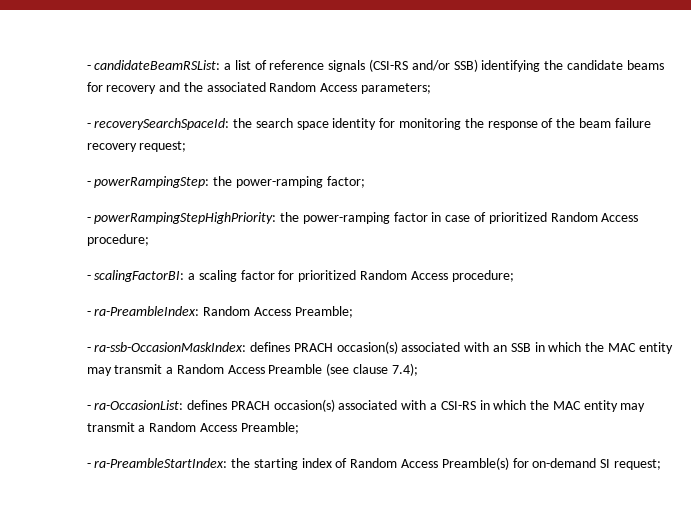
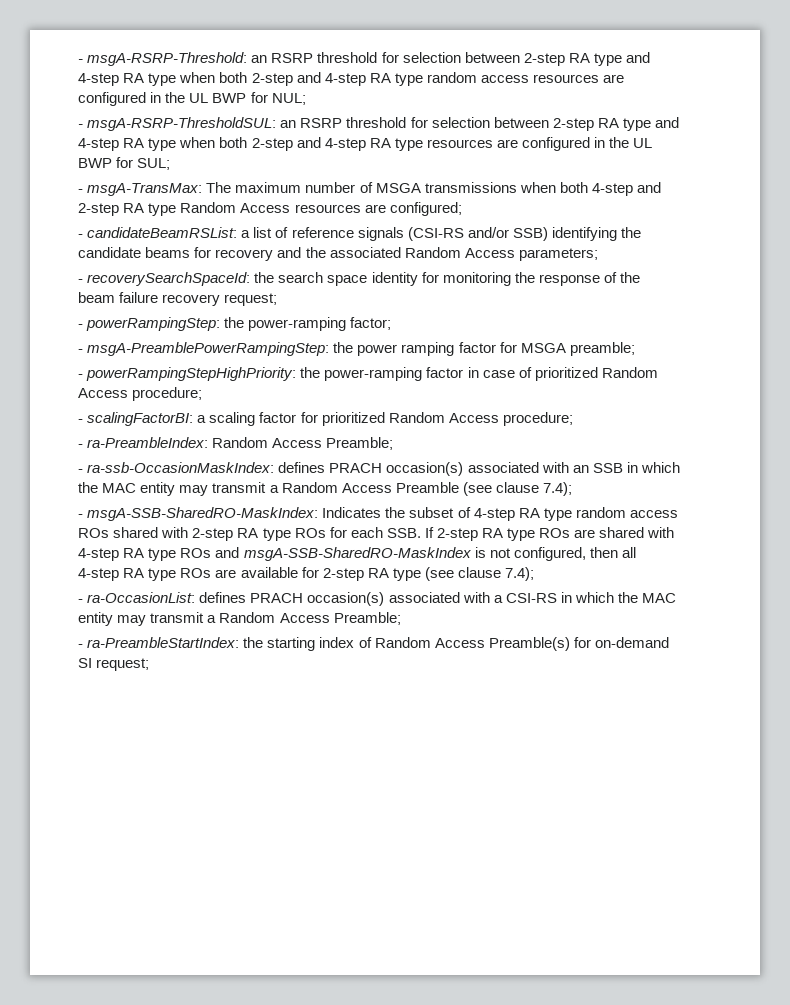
+ - msgA-RSRP-Threshold: an RSRP threshold for selection between 2-step RA type and 4-step RA type when both 2-step and 4-step RA type random access resources are configured in the UL BWP for NUL;
+ - msgA-RSRP-ThresholdSUL: an RSRP threshold for selection between 2-step RA type and 4-step RA type when both 2-step and 4-step RA type resources are configured in the UL BWP for SUL;
+ - msgA-TransMax: The maximum number of MSGA transmissions when both 4-step and 2-step RA type Random Access resources are configured;
+ - msgA-PreamblePowerRampingStep: the power ramping factor for MSGA preamble;
+ - msgA-SSB-SharedRO-MaskIndex: Indicates the subset of 4-step RA type random access ROs shared with 2-step RA type ROs for each SSB. If 2-step RA type ROs are shared with 4-step RA type ROs and msgA-SSB-SharedRO-MaskIndex is not configured, then all 4-step RA type ROs are available for 2-step RA type (see clause 7.4);

